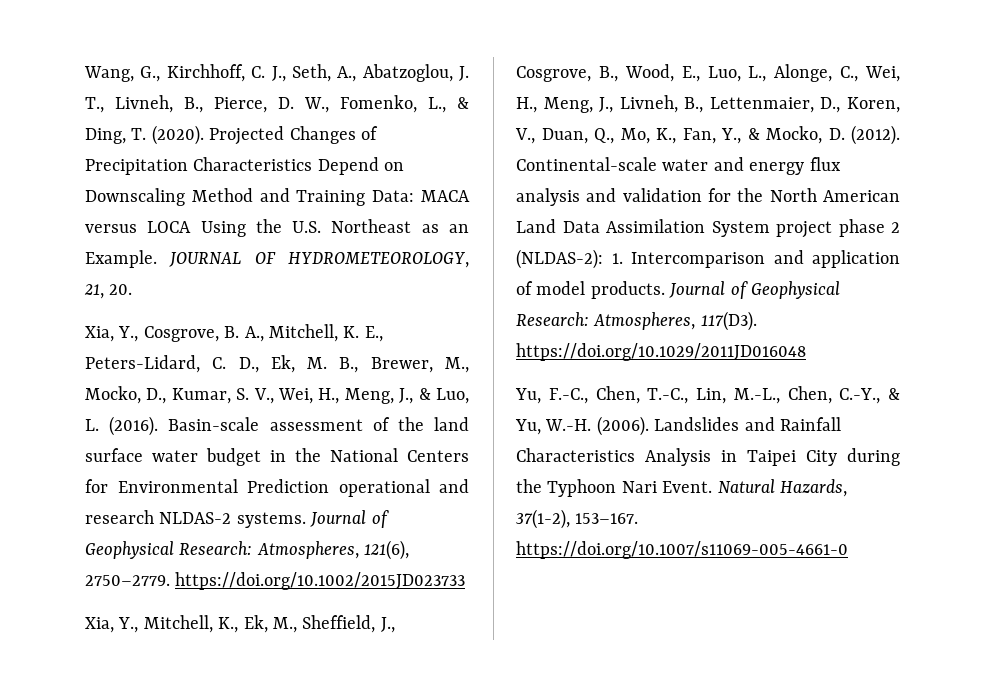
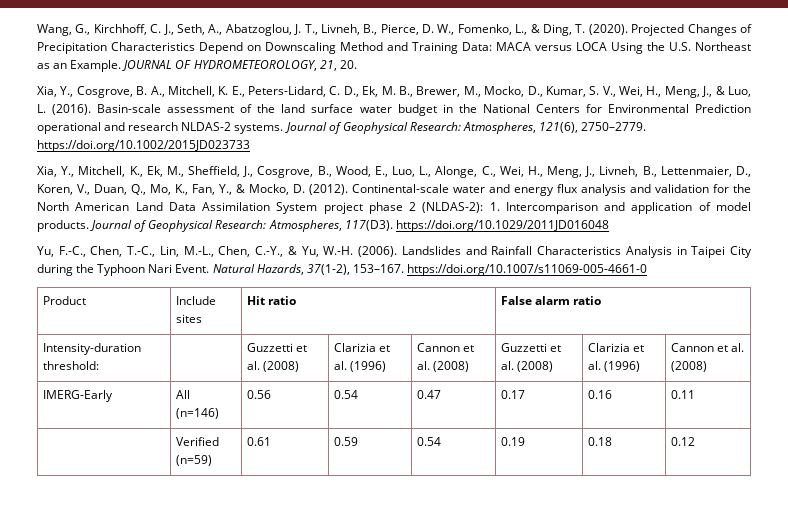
+ Product | Include sites | Hit ratio | False alarm ratio
+ Intensity-duration threshold: | | Guzzetti et al. (2008) | Clarizia et al. (1996) | Cannon et al. (2008) | Guzzetti et al. (2008) | Clarizia et al. (1996) | Cannon et al. (2008)
+ IMERG-Early | All (n=146) | 0.56 | 0.54 | 0.47 | 0.17 | 0.16 | 0.11
+ | Verified (n=59) | 0.61 | 0.59 | 0.54 | 0.19 | 0.18 | 0.12

